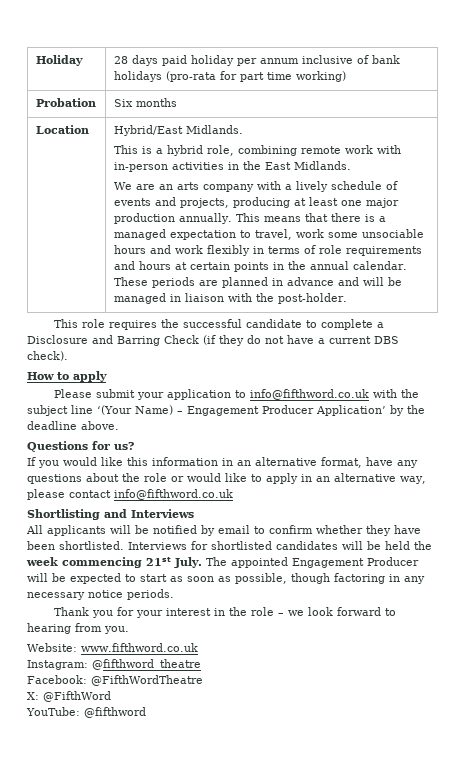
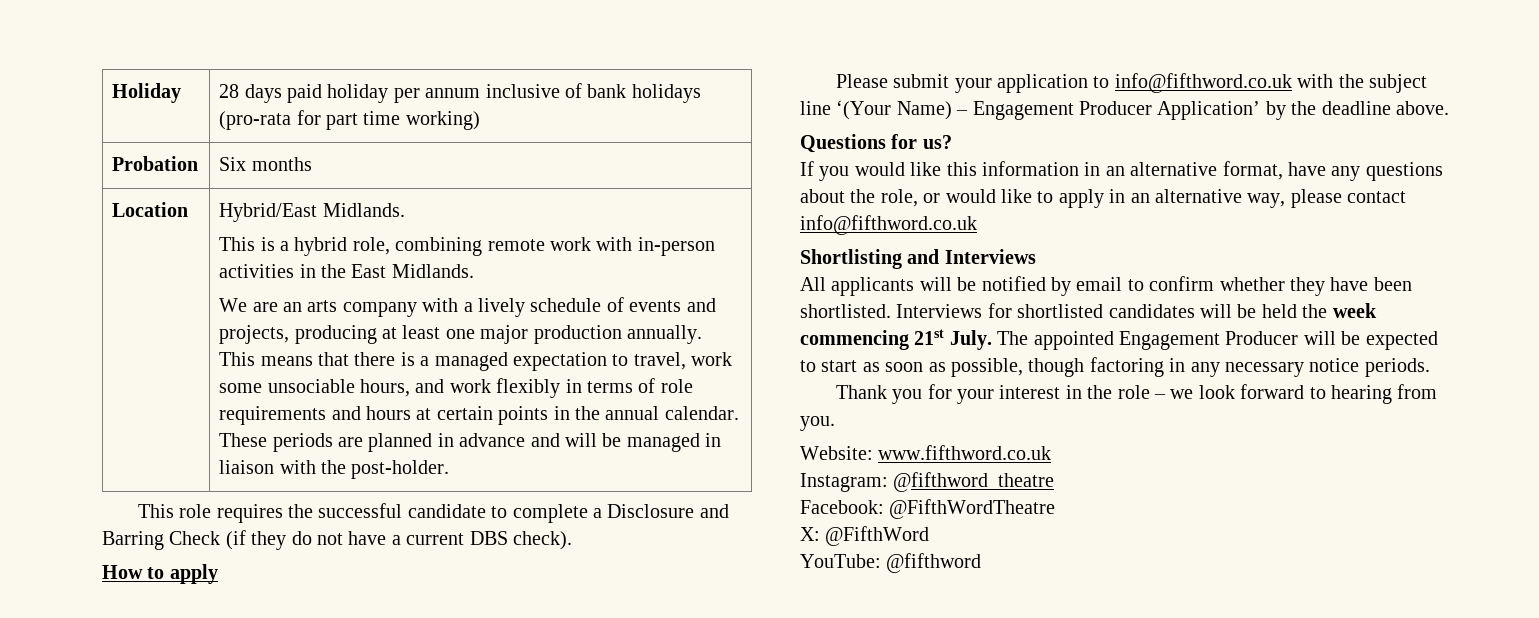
- This means that there is a managed expectation to travel, work some unsociable hours and work flexibly in terms of role requirements and hours at certain points in the annual calendar.
+ This means that there is a managed expectation to travel, work some unsociable hours, and work flexibly in terms of role requirements and hours at certain points in the annual calendar.
- If you would like this information in an alternative format, have any questions about the role or would like to apply in an alternative way, please contact info@fifthword.co.uk
+ If you would like this information in an alternative format, have any questions about the role, or would like to apply in an alternative way, please contact info@fifthword.co.uk

